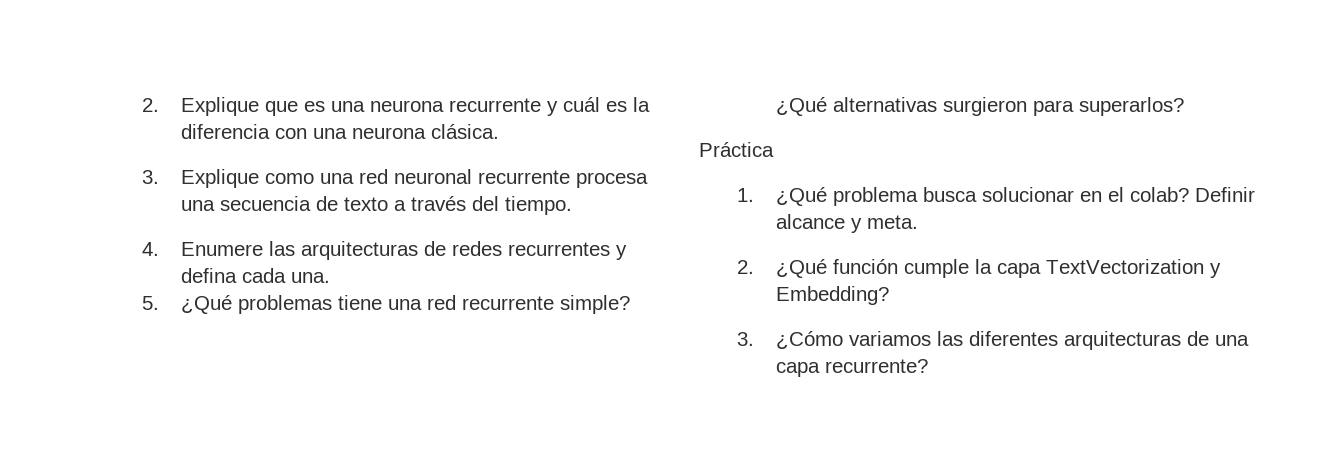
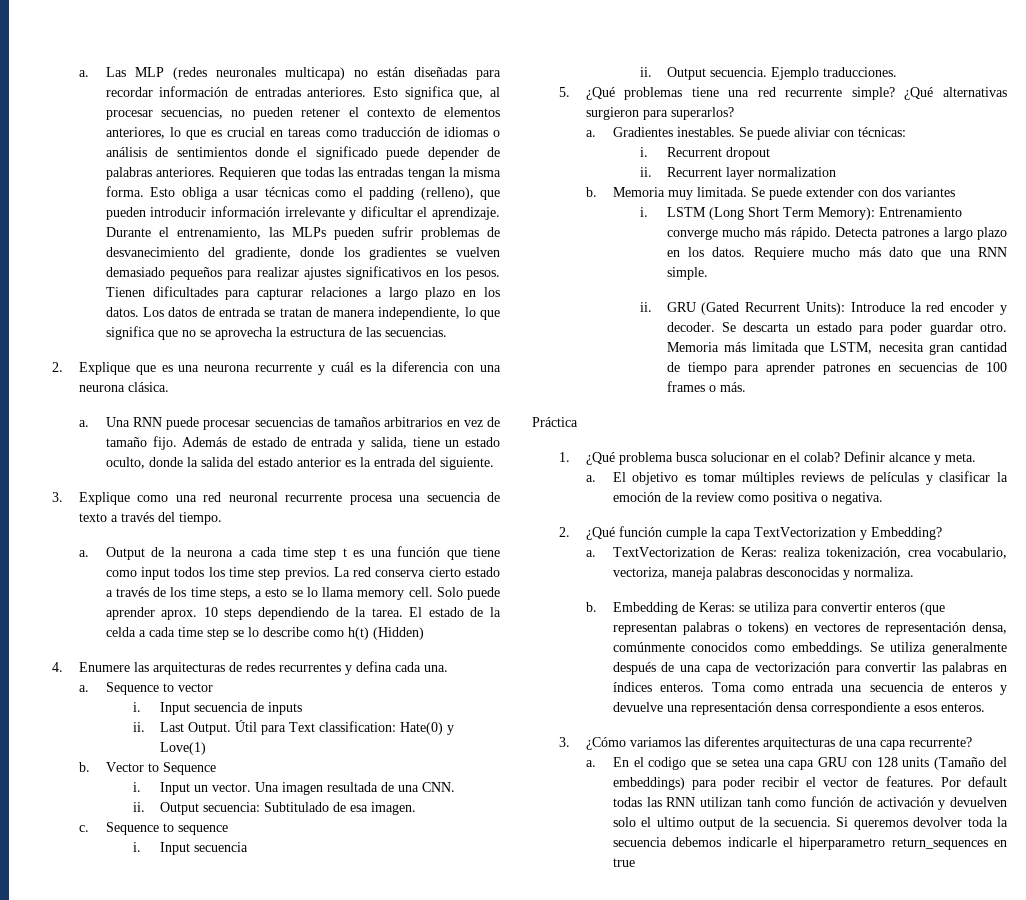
+ a. Las MLP (redes neuronales multicapa) no están diseñadas para recordar información de entradas anteriores. Esto significa que, al procesar secuencias, no pueden retener el contexto de elementos anteriores, lo que es crucial en tareas como traducción de idiomas o análisis de sentimientos donde el significado puede depender de palabras anteriores. Requieren que todas las entradas tengan la misma forma. Esto obliga a usar técnicas como el padding (relleno), que pueden introducir información irrelevante y dificultar el aprendizaje. Durante el entrenamiento, las MLPs pueden sufrir problemas de desvanecimiento del gradiente, donde los gradientes se vuelven demasiado pequeños para realizar ajustes significativos en los pesos. Tienen dificultades para capturar relaciones a largo plazo en los datos. Los datos de entrada se tratan de manera independiente, lo que significa que no se aprovecha la estructura de las secuencias.
+ a. Una RNN puede procesar secuencias de tamaños arbitrarios en vez de tamaño fijo. Además de estado de entrada y salida, tiene un estado oculto, donde la salida del estado anterior es la entrada del siguiente.
+ a. Output de la neurona a cada time step t es una función que tiene como input todos los time step previos. La red conserva cierto estado a través de los time steps, a esto se lo llama memory cell. Solo puede aprender aprox. 10 steps dependiendo de la tarea. El estado de la celda a cada time step se lo describe como h(t) (Hidden)
+ a. Sequence to vector
+ i. Input secuencia de inputs
+ ii. Last Output. Útil para Text classification: Hate(0) y Love(1)
+ b. Vector to Sequence
+ i. Input un vector. Una imagen resultada de una CNN.
+ ii. Output secuencia: Subtitulado de esa imagen.
+ c. Sequence to sequence
+ i. Input secuencia
+ ii. Output secuencia. Ejemplo traducciones.
+ a. Gradientes inestables. Se puede aliviar con técnicas:
+ i. Recurrent dropout
+ ii. Recurrent layer normalization
+ b. Memoria muy limitada. Se puede extender con dos variantes
+ i. LSTM (Long Short Term Memory): Entrenamiento converge mucho más rápido. Detecta patrones a largo plazo en los datos. Requiere mucho más dato que una RNN simple.
+ ii. GRU (Gated Recurrent Units): Introduce la red encoder y decoder. Se descarta un estado para poder guardar otro. Memoria más limitada que LSTM, necesita gran cantidad de tiempo para aprender patrones en secuencias de 100 frames o más.
+ a. El objetivo es tomar múltiples reviews de películas y clasificar la emoción de la review como positiva o negativa.
+ a. TextVectorization de Keras: realiza tokenización, crea vocabulario, vectoriza, maneja palabras desconocidas y normaliza.
+ b. Embedding de Keras: se utiliza para convertir enteros (que representan palabras o tokens) en vectores de representación densa, comúnmente conocidos como embeddings. Se utiliza generalmente después de una capa de vectorización para convertir las palabras en índices enteros. Toma como entrada una secuencia de enteros y devuelve una representación densa correspondiente a esos enteros.
+ a. En el codigo que se setea una capa GRU con 128 units (Tamaño del embeddings) para poder recibir el vector de features. Por default todas las RNN utilizan tanh como función de activación y devuelven solo el ultimo output de la secuencia. Si queremos devolver toda la secuencia debemos indicarle el hiperparametro return_sequences en true

